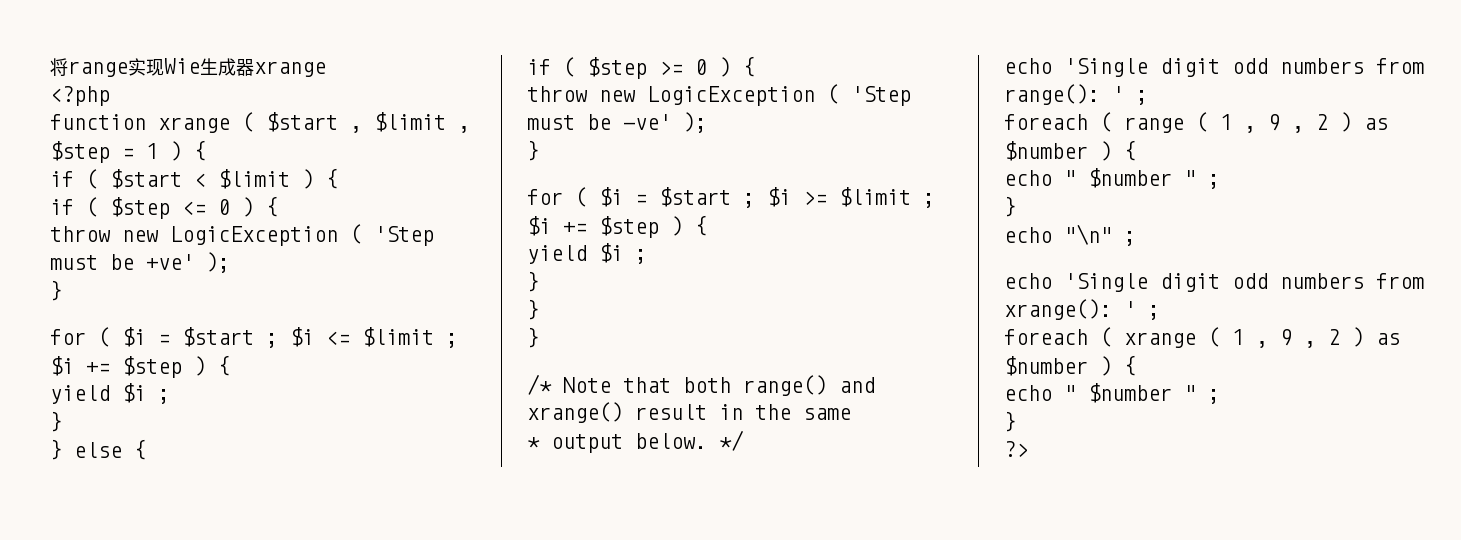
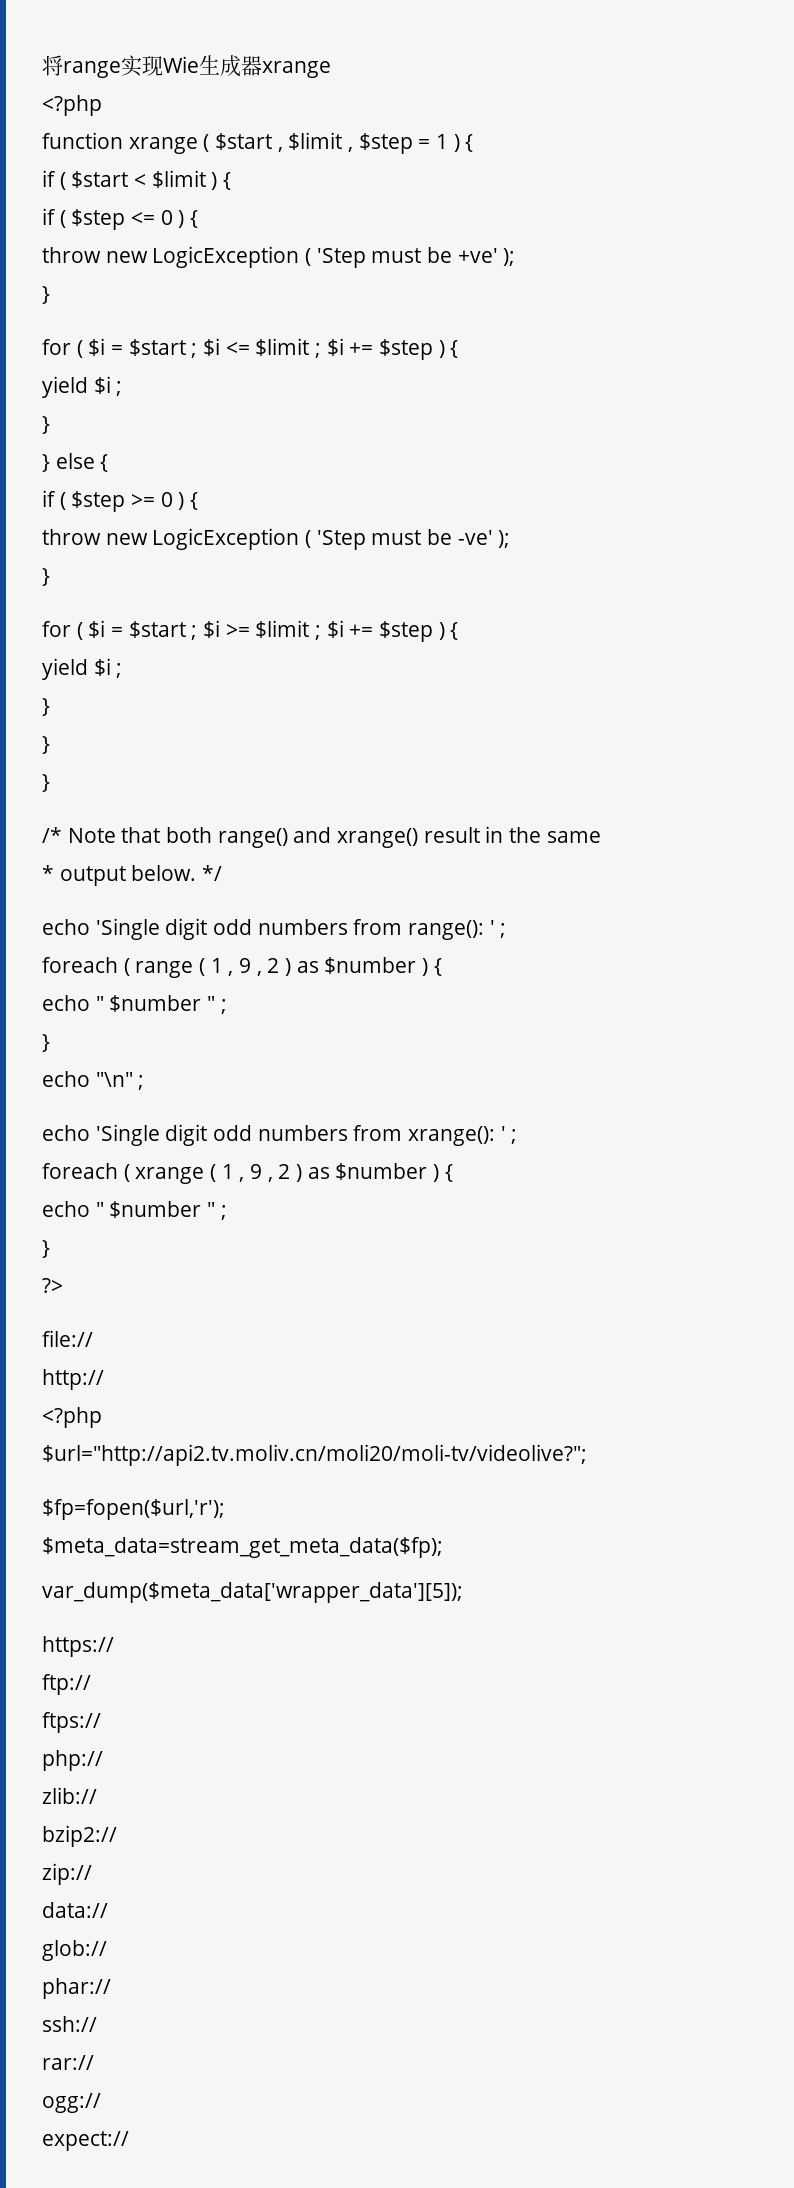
+ file://
+ http://
+ <?php
+ $url="http://api2.tv.moliv.cn/moli20/moli-tv/videolive?";
+ $fp=fopen($url,'r');
+ $meta_data=stream_get_meta_data($fp);
+ var_dump($meta_data['wrapper_data'][5]);
+ https://
+ ftp://
+ ftps://
+ php://
+ zlib://
+ bzip2://
+ zip://
+ data://
+ glob://
+ phar://
+ ssh://
+ rar://
+ ogg://
+ expect://

